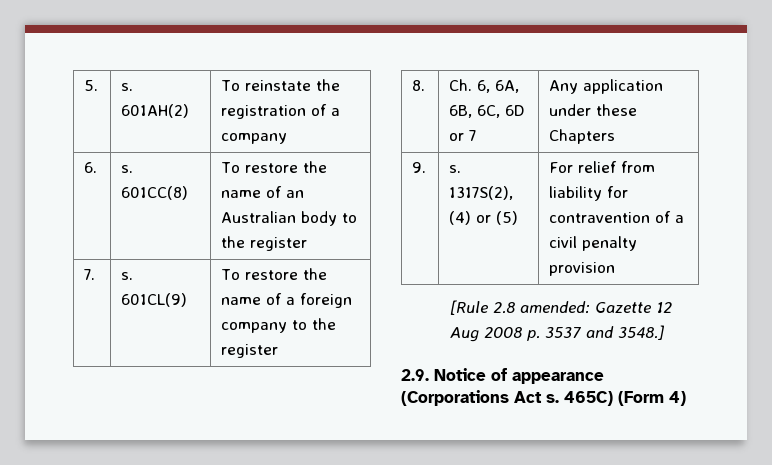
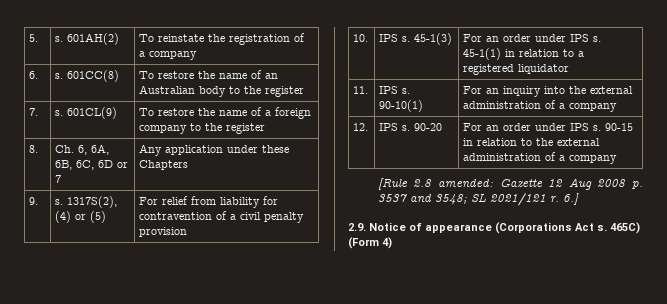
+ 10. | IPS s. 45-1(3) | For an order under IPS s. 45-1(1) in relation to a registered liquidator
+ 11. | IPS s. 90-10(1) | For an inquiry into the external administration of a company
+ 12. | IPS s. 90-20 | For an order under IPS s. 90-15 in relation to the external administration of a company
- [Rule 2.8 amended: Gazette 12 Aug 2008 p. 3537 and 3548.]
+ [Rule 2.8 amended: Gazette 12 Aug 2008 p. 3537 and 3548; SL 2021/121 r. 6.]

